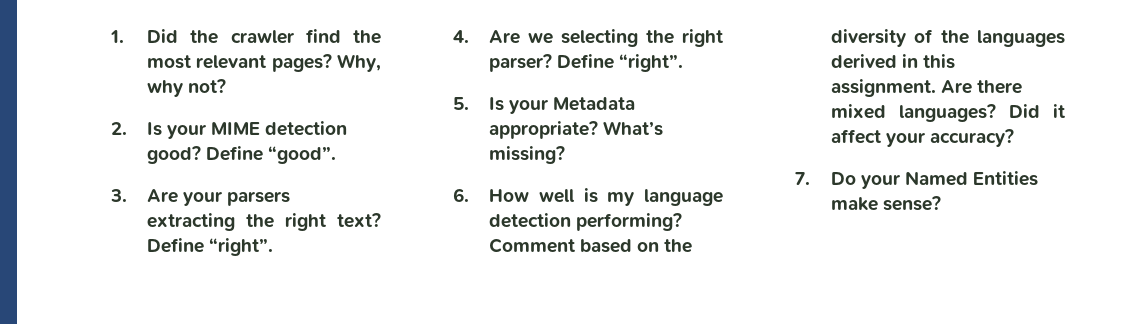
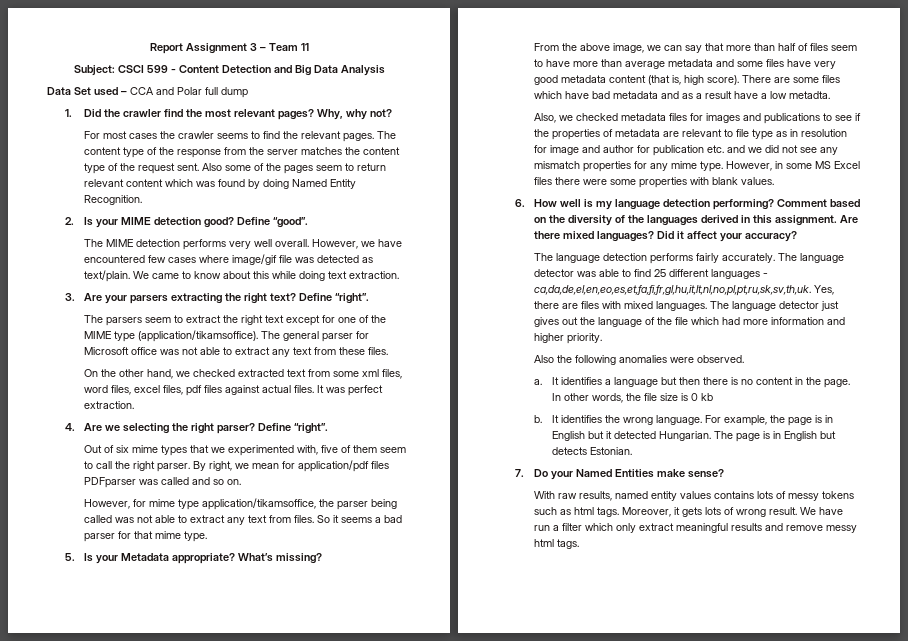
+ Report Assignment 3 – Team 11
+ Subject: CSCI 599 - Content Detection and Big Data Analysis
+ Data Set used – CCA and Polar full dump
+ For most cases the crawler seems to find the relevant pages. The content type of the response from the server matches the content type of the request sent. Also some of the pages seem to return relevant content which was found by doing Named Entity Recognition.
+ The MIME detection performs very well overall. However, we have encountered few cases where image/gif file was detected as text/plain. We came to know about this while doing text extraction.
+ The parsers seem to extract the right text except for one of the MIME type (application/tikamsoffice). The general parser for Microsoft office was not able to extract any text from these files.
+ On the other hand, we checked extracted text from some xml files, word files, excel files, pdf files against actual files. It was perfect extraction.
+ Out of six mime types that we experimented with, five of them seem to call the right parser. By right, we mean for application/pdf files PDFparser was called and so on.
+ However, for mime type application/tikamsoffice, the parser being called was not able to extract any text from files. So it seems a bad parser for that mime type.
+ From the above image, we can say that more than half of files seem to have more than average metadata and some files have very good metadata content (that is, high score). There are some files which have bad metadata and as a result have a low metadta.
+ Also, we checked metadata files for images and publications to see if the properties of metadata are relevant to file type as in resolution for image and author for publication etc. and we did not see any mismatch properties for any mime type. However, in some MS Excel files there were some properties with blank values.
+ The language detection performs fairly accurately. The language detector was able to find 25 different languages - ca,da,de,el,en,eo,es,et,fa,fi,fr,gl,hu,it,lt,nl,no,pl,pt,ru,sk,sv,th,uk. Yes, there are files with mixed languages. The language detector just gives out the language of the file which had more information and higher priority.
+ Also the following anomalies were observed.
+ a. It identifies a language but then there is no content in the page. In other words, the file size is 0 kb
+ b. It identifies the wrong language. For example, the page is in English but it detected Hungarian. The page is in English but detects Estonian.
+ With raw results, named entity values contains lots of messy tokens such as html tags. Moreover, it gets lots of wrong result. We have run a filter which only extract meaningful results and remove messy html tags.

